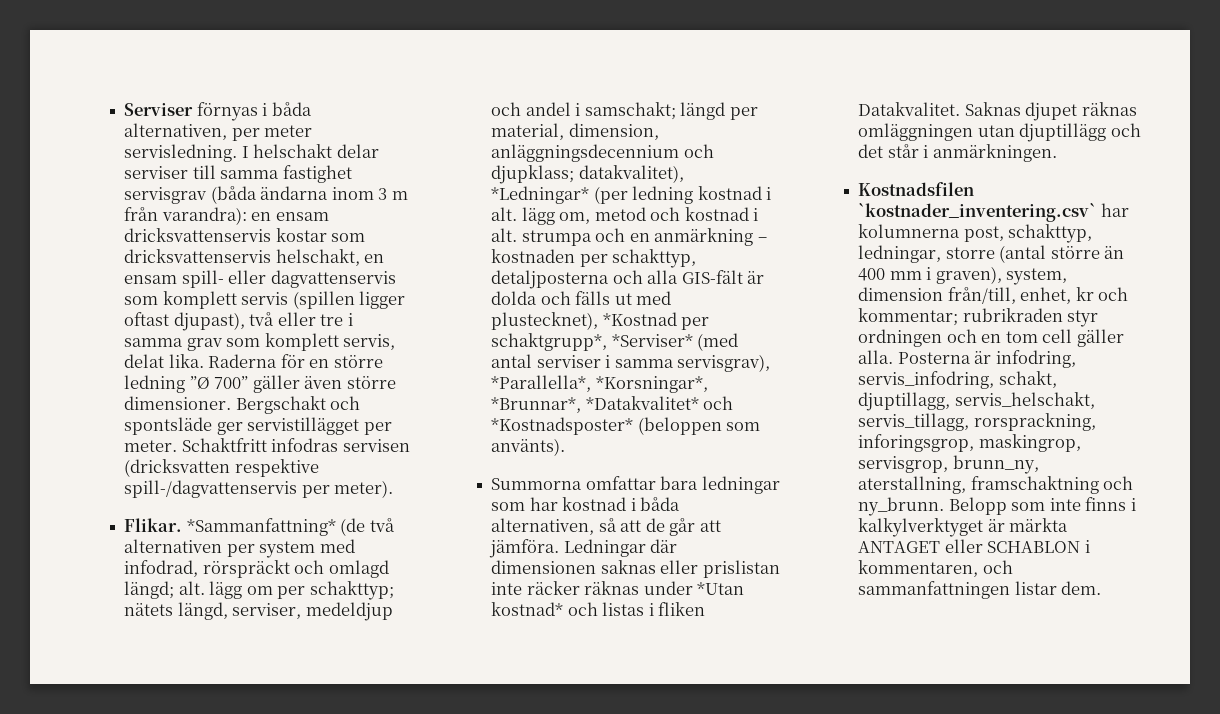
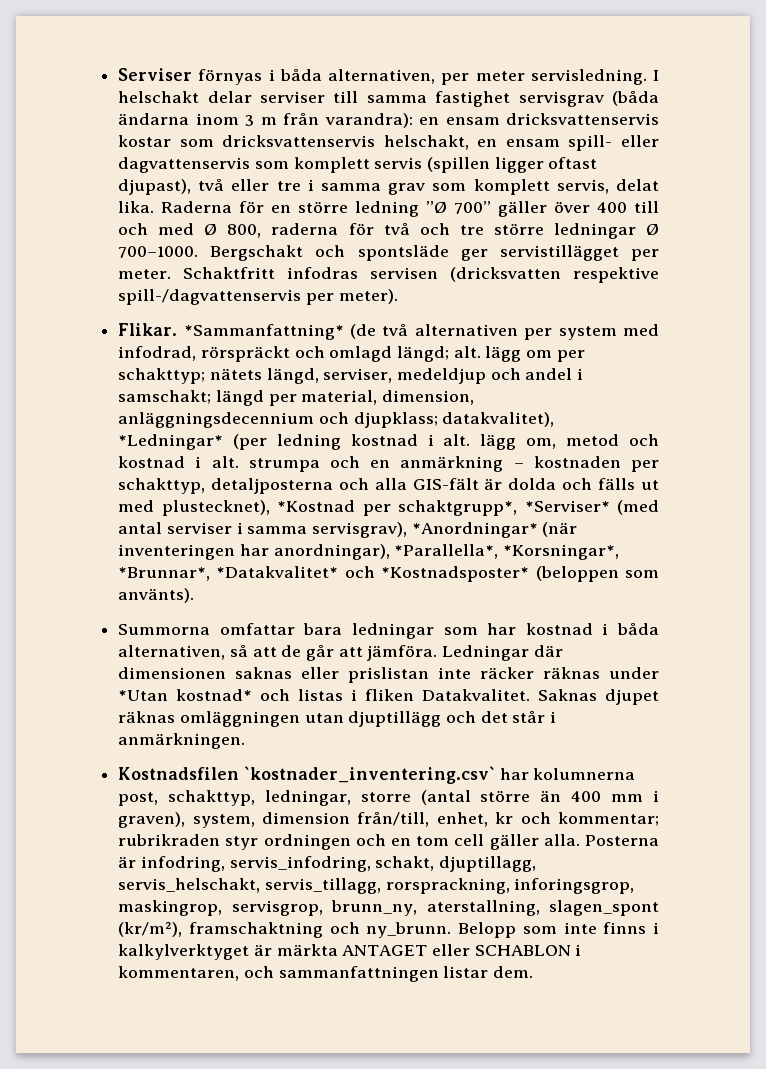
- Raderna för en större ledning ”Ø 700” gäller även större dimensioner.
+ Raderna för en större ledning ”Ø 700” gäller över 400 till och med Ø 800, raderna för två och tre större ledningar Ø 700–1000.
- datakvalitet), *Ledningar* (per ledning kostnad i alt. lägg om, metod och kostnad i alt. strumpa och en anmärkning – kostnaden per schakttyp, detaljposterna och alla GIS-fält är dolda och fälls ut med plustecknet), *Kostnad per schaktgrupp*, *Serviser* (med antal serviser i samma servisgrav), *Parallella*, *Korsningar*, *Brunnar*, *Datakvalitet* och *Kostnadsposter* (beloppen som använts).
+ datakvalitet), *Ledningar* (per ledning kostnad i alt. lägg om, metod och kostnad i alt. strumpa och en anmärkning – kostnaden per schakttyp, detaljposterna och alla GIS-fält är dolda och fälls ut med plustecknet), *Kostnad per schaktgrupp*, *Serviser* (med antal serviser i samma servisgrav), *Anordningar* (när inventeringen har anordningar), *Parallella*, *Korsningar*, *Brunnar*, *Datakvalitet* och *Kostnadsposter* (beloppen som använts).
- Posterna är infodring, servis_infodring, schakt, djuptillagg, servis_helschakt, servis_tillagg, rorsprackning, inforingsgrop, maskingrop, servisgrop, brunn_ny, aterstallning, framschaktning och ny_brunn.
+ Posterna är infodring, servis_infodring, schakt, djuptillagg, servis_helschakt, servis_tillagg, rorsprackning, inforingsgrop, maskingrop, servisgrop, brunn_ny, aterstallning, slagen_spont (kr/m²), framschaktning och ny_brunn.

